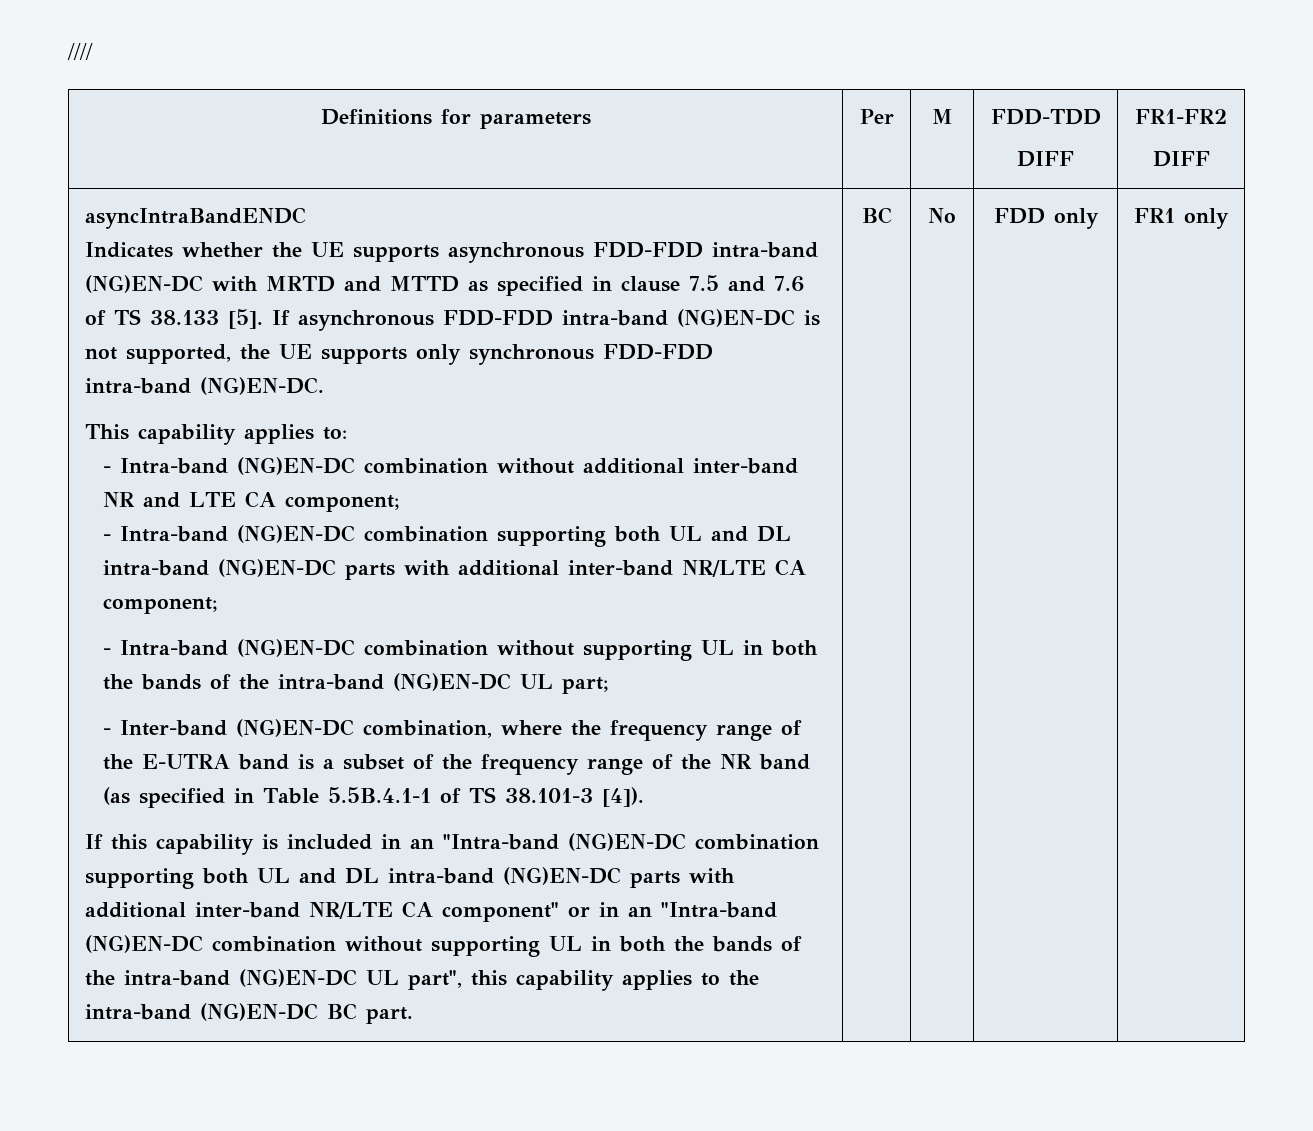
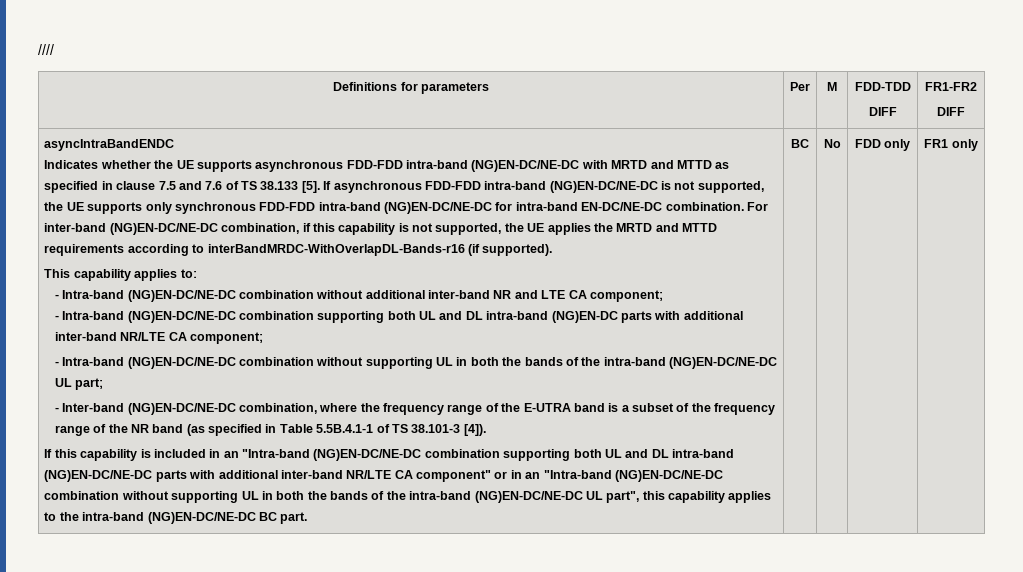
- Indicates whether the UE supports asynchronous FDD-FDD intra-band (NG)EN-DC with MRTD and MTTD as specified in clause 7.5 and 7.6 of TS 38.133 [5].
+ Indicates whether the UE supports asynchronous FDD-FDD intra-band (NG)EN-DC/NE-DC with MRTD and MTTD as specified in clause 7.5 and 7.6 of TS 38.133 [5].
- If asynchronous FDD-FDD intra-band (NG)EN-DC is not supported, the UE supports only synchronous FDD-FDD intra-band (NG)EN-DC.
+ If asynchronous FDD-FDD intra-band (NG)EN-DC/NE-DC is not supported, the UE supports only synchronous FDD-FDD intra-band (NG)EN-DC/NE-DC for intra-band EN-DC/NE-DC combination. For inter-band (NG)EN-DC/NE-DC combination, if this capability is not supported, the UE applies the MRTD and MTTD requirements according to interBandMRDC-WithOverlapDL-Bands-r16 (if supported).
- - Intra-band (NG)EN-DC combination without additional inter-band NR and LTE CA component;
+ - Intra-band (NG)EN-DC/NE-DC combination without additional inter-band NR and LTE CA component;
- - Intra-band (NG)EN-DC combination supporting both UL and DL intra-band (NG)EN-DC parts with additional inter-band NR/LTE CA component;
+ - Intra-band (NG)EN-DC/NE-DC combination supporting both UL and DL intra-band (NG)EN-DC parts with additional inter-band NR/LTE CA component;
- - Intra-band (NG)EN-DC combination without supporting UL in both the bands of the intra-band (NG)EN-DC UL part;
+ - Intra-band (NG)EN-DC/NE-DC combination without supporting UL in both the bands of the intra-band (NG)EN-DC/NE-DC UL part;
- - Inter-band (NG)EN-DC combination, where the frequency range of the E-UTRA band is a subset of the frequency range of the NR band (as specified in Table 5.5B.4.1-1 of TS 38.101-3 [4]).
+ - Inter-band (NG)EN-DC/NE-DC combination, where the frequency range of the E-UTRA band is a subset of the frequency range of the NR band (as specified in Table 5.5B.4.1-1 of TS 38.101-3 [4]).
- If this capability is included in an "Intra-band (NG)EN-DC combination supporting both UL and DL intra-band (NG)EN-DC parts with additional inter-band NR/LTE CA component" or in an "Intra-band (NG)EN-DC combination without supporting UL in both the bands of the intra-band (NG)EN-DC UL part", this capability applies to the intra-band (NG)EN-DC BC part.
+ If this capability is included in an "Intra-band (NG)EN-DC/NE-DC combination supporting both UL and DL intra-band (NG)EN-DC/NE-DC parts with additional inter-band NR/LTE CA component" or in an "Intra-band (NG)EN-DC/NE-DC combination without supporting UL in both the bands of the intra-band (NG)EN-DC/NE-DC UL part", this capability applies to the intra-band (NG)EN-DC/NE-DC BC part.

